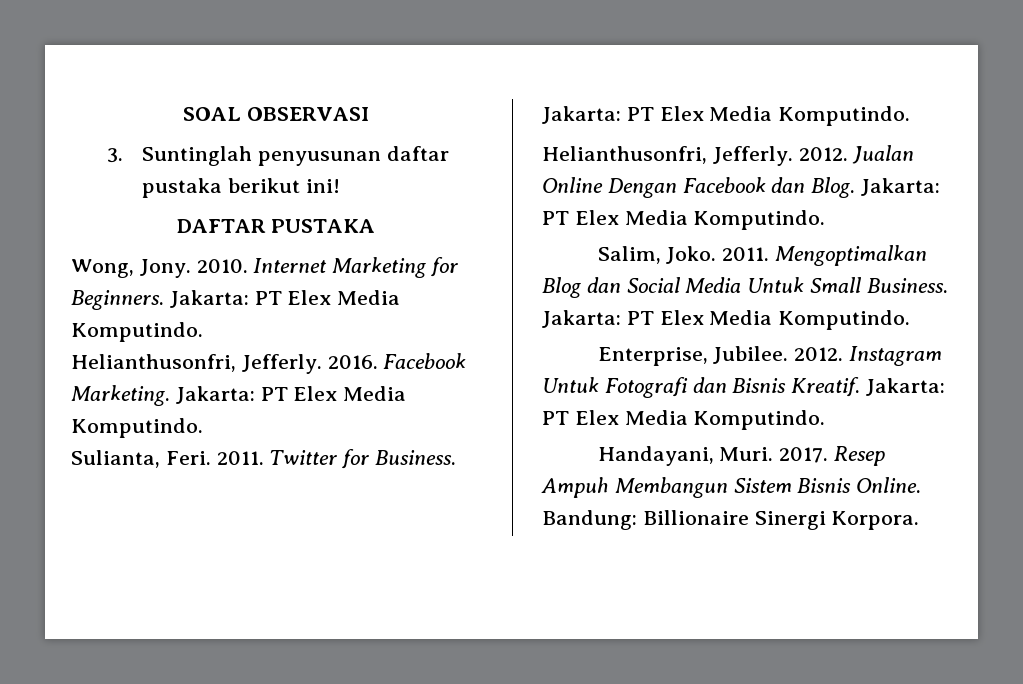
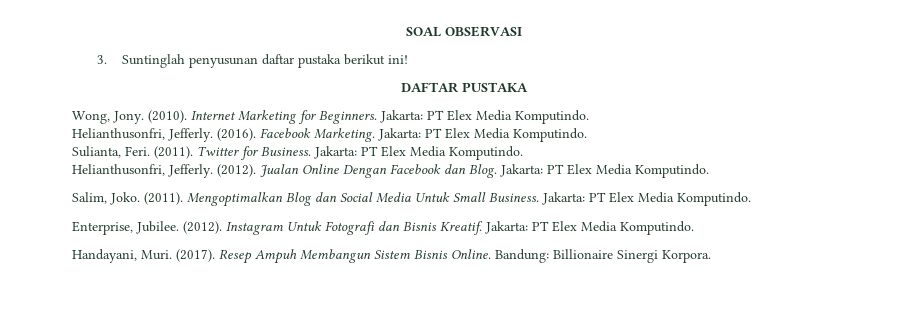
- 2010.
+ (2010).
- 2016.
+ (2016).
- Sulianta, Feri. 2011.
+ Sulianta, Feri. (2011).
- Helianthusonfri, Jefferly. 2012.
+ Helianthusonfri, Jefferly. (2012).
- Salim, Joko. 2011.
+ Salim, Joko. (2011).
- Enterprise, Jubilee. 2012.
+ Enterprise, Jubilee. (2012).
- 2017.
+ (2017).

